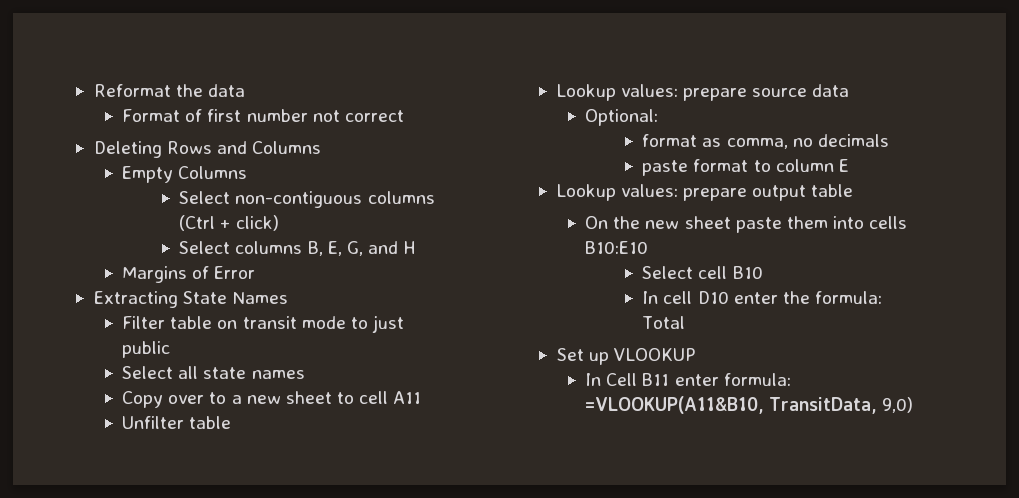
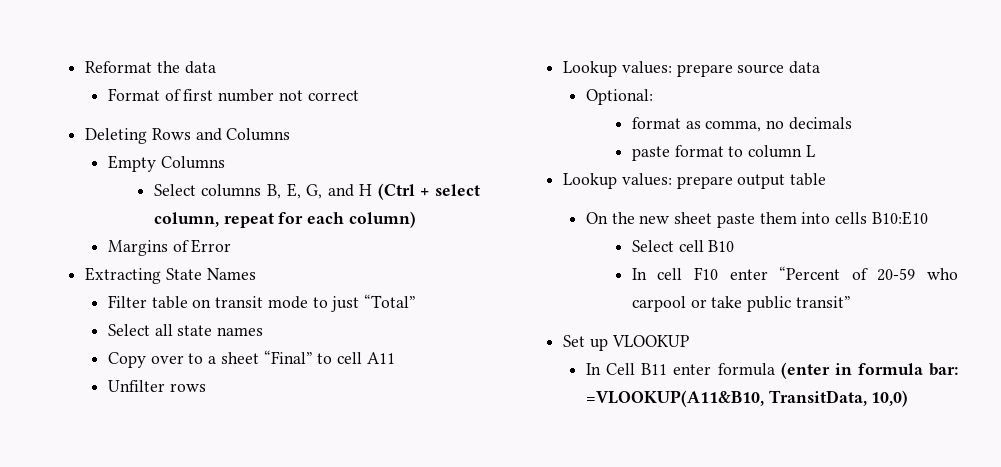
- Select non-contiguous columns (Ctrl + click)
- Select columns B, E, G, and H
+ Select columns B, E, G, and H (Ctrl + select column, repeat for each column)
- Filter table on transit mode to just public
+ Filter table on transit mode to just “Total”
- Copy over to a new sheet to cell A11
+ Copy over to a sheet “Final” to cell A11
- Unfilter table
+ Unfilter rows
- paste format to column E
+ paste format to column L
- In cell D10 enter the formula: Total
+ In cell F10 enter “Percent of 20-59 who carpool or take public transit”
- In Cell B11 enter formula: =VLOOKUP(A11&B10, TransitData, 9,0)
+ In Cell B11 enter formula (enter in formula bar: =VLOOKUP(A11&B10, TransitData, 10,0)

